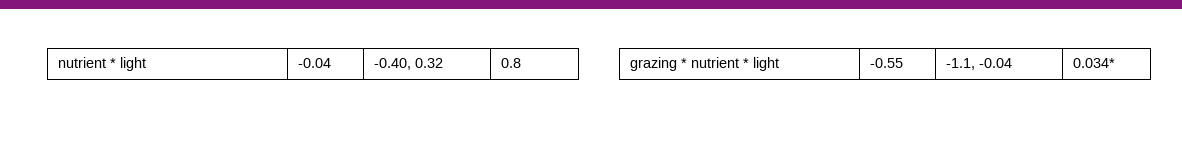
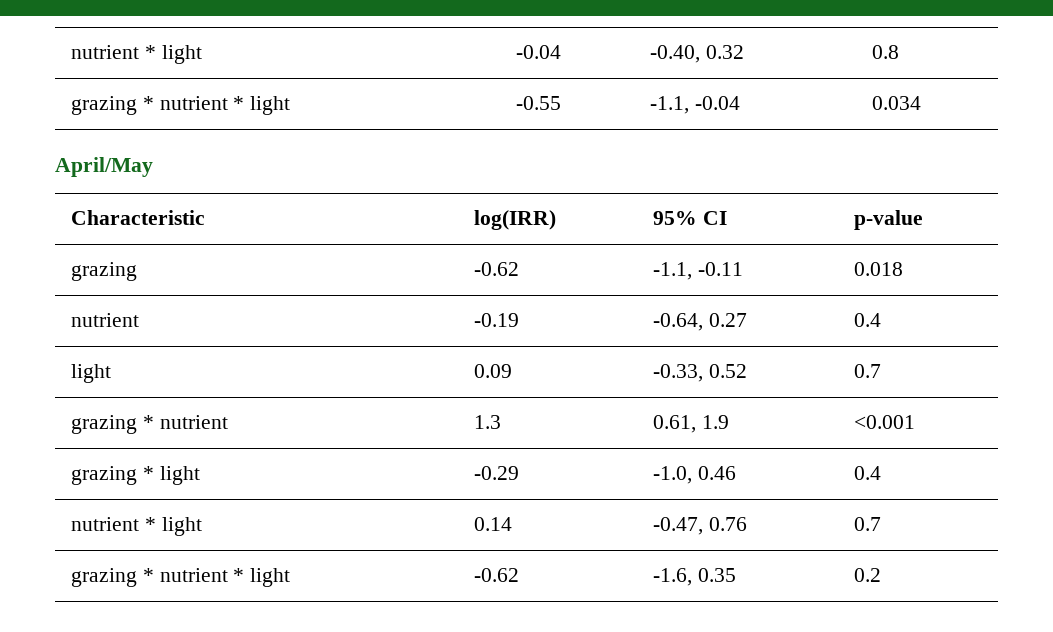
- grazing * nutrient * light | -0.55 | -1.1, -0.04 | 0.034*
+ grazing * nutrient * light | -0.55 | -1.1, -0.04 | 0.034
+ April/May
+ Characteristic | log(IRR) | 95% CI | p-value
+ grazing | -0.62 | -1.1, -0.11 | 0.018
+ nutrient | -0.19 | -0.64, 0.27 | 0.4
+ light | 0.09 | -0.33, 0.52 | 0.7
+ grazing * nutrient | 1.3 | 0.61, 1.9 | <0.001
+ grazing * light | -0.29 | -1.0, 0.46 | 0.4
+ nutrient * light | 0.14 | -0.47, 0.76 | 0.7
+ grazing * nutrient * light | -0.62 | -1.6, 0.35 | 0.2

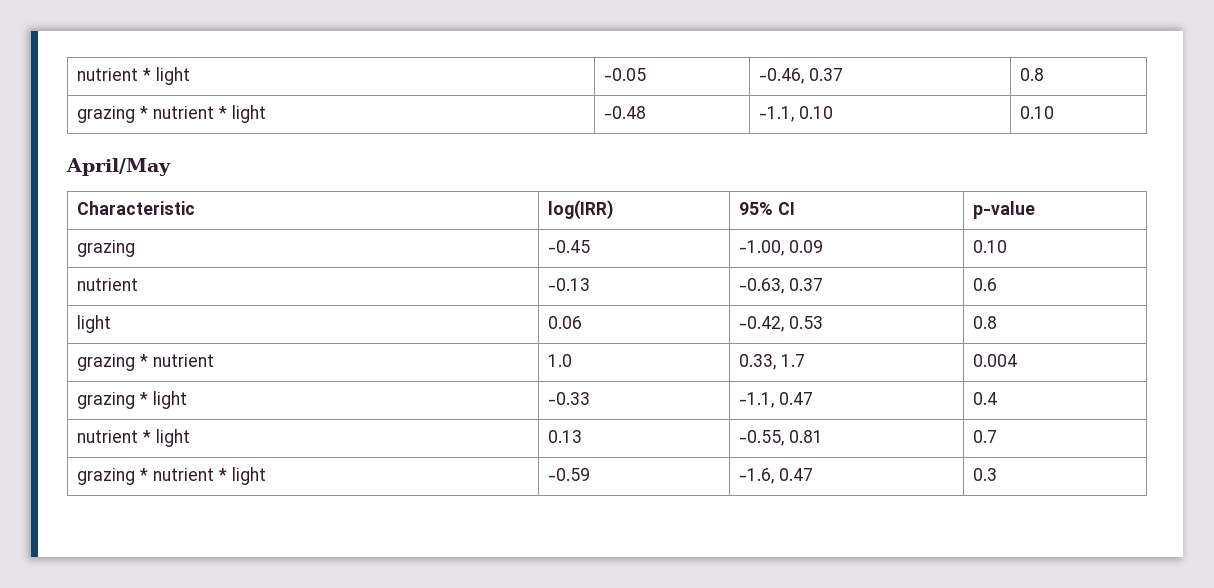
- nutrient * light | -0.04 | -0.40, 0.32 | 0.8
+ nutrient * light | -0.05 | -0.46, 0.37 | 0.8
- grazing * nutrient * light | -0.55 | -1.1, -0.04 | 0.034
+ grazing * nutrient * light | -0.48 | -1.1, 0.10 | 0.10
- grazing | -0.62 | -1.1, -0.11 | 0.018
- nutrient | -0.19 | -0.64, 0.27 | 0.4
- light | 0.09 | -0.33, 0.52 | 0.7
+ grazing | -0.45 | -1.00, 0.09 | 0.10
+ nutrient | -0.13 | -0.63, 0.37 | 0.6
+ light | 0.06 | -0.42, 0.53 | 0.8
- grazing * nutrient | 1.3 | 0.61, 1.9 | <0.001
+ grazing * nutrient | 1.0 | 0.33, 1.7 | 0.004
- grazing * light | -0.29 | -1.0, 0.46 | 0.4
+ grazing * light | -0.33 | -1.1, 0.47 | 0.4
- nutrient * light | 0.14 | -0.47, 0.76 | 0.7
+ nutrient * light | 0.13 | -0.55, 0.81 | 0.7
- grazing * nutrient * light | -0.62 | -1.6, 0.35 | 0.2
+ grazing * nutrient * light | -0.59 | -1.6, 0.47 | 0.3

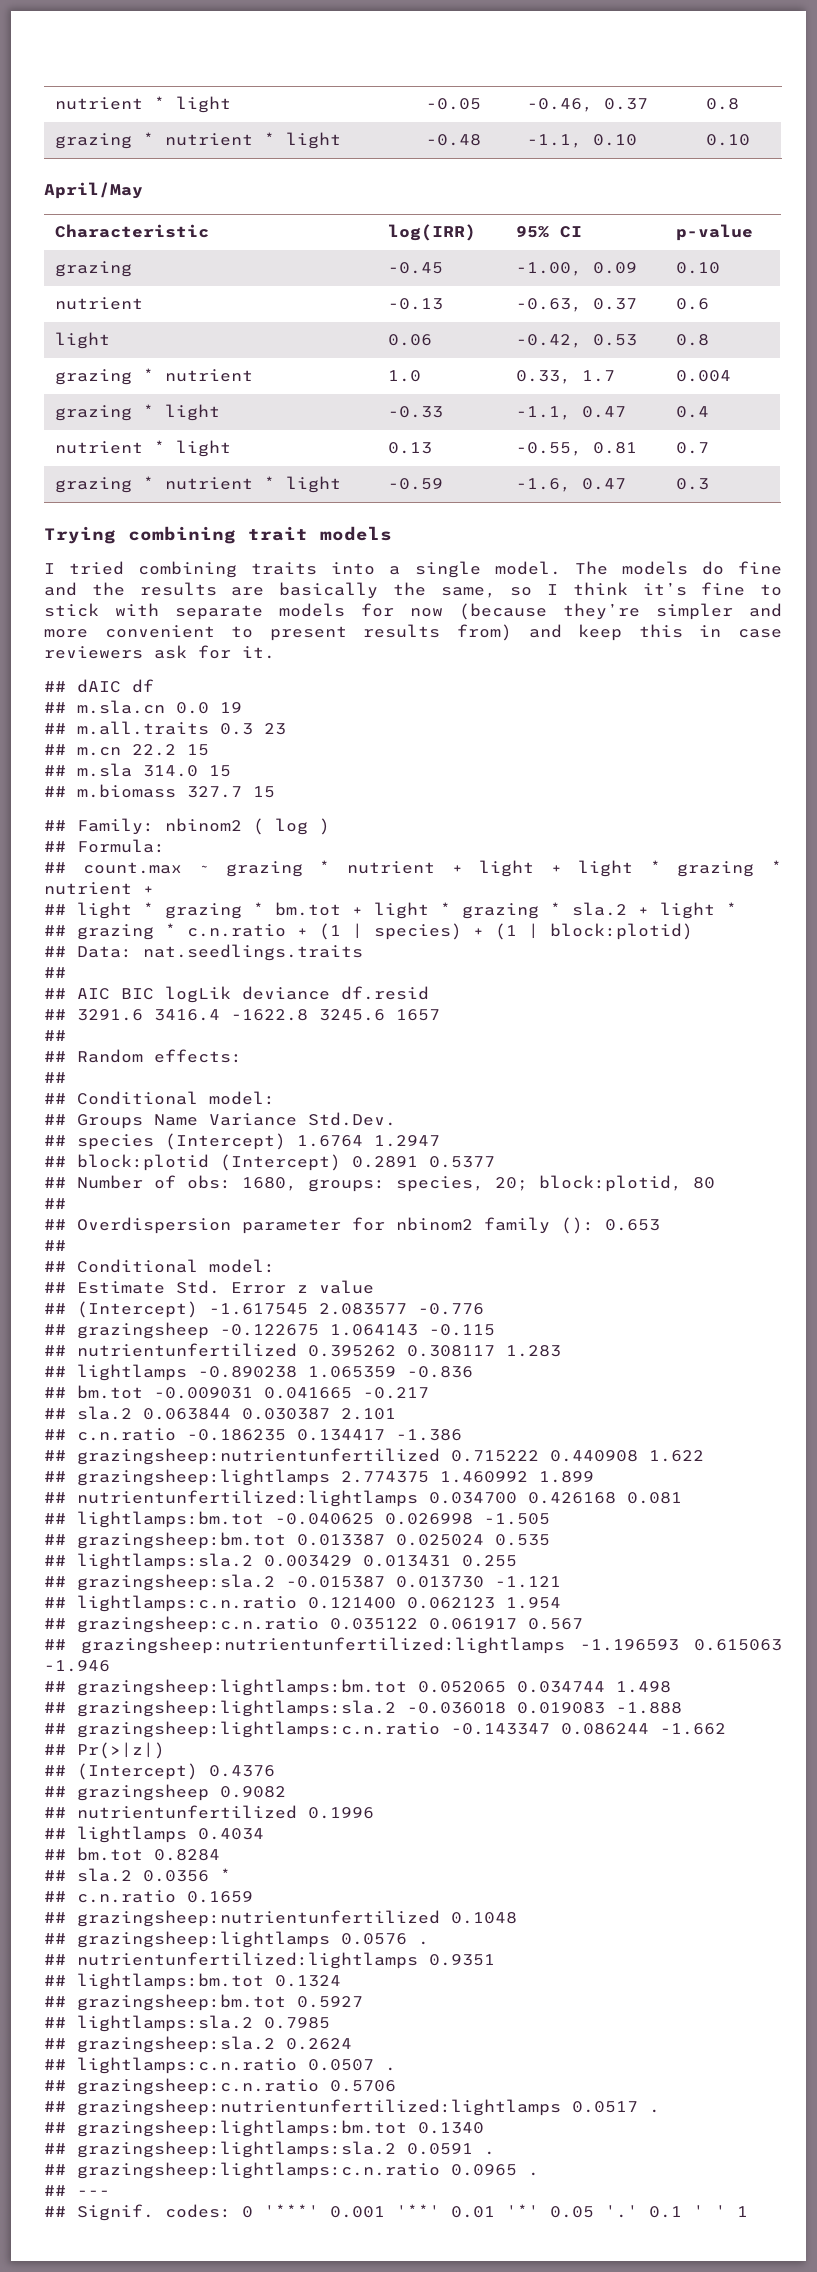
+ Trying combining trait models
+ I tried combining traits into a single model. The models do fine and the results are basically the same, so I think it’s fine to stick with separate models for now (because they’re simpler and more convenient to present results from) and keep this in case reviewers ask for it.
+ ## dAIC df
+ ## m.sla.cn 0.0 19
+ ## m.all.traits 0.3 23
+ ## m.cn 22.2 15
+ ## m.sla 314.0 15
+ ## m.biomass 327.7 15
+ ## Family: nbinom2 ( log )
+ ## Formula:
+ ## count.max ~ grazing * nutrient + light + light * grazing * nutrient +
+ ## light * grazing * bm.tot + light * grazing * sla.2 + light *
+ ## grazing * c.n.ratio + (1 | species) + (1 | block:plotid)
+ ## Data: nat.seedlings.traits
+ ##
+ ## AIC BIC logLik deviance df.resid
+ ## 3291.6 3416.4 -1622.8 3245.6 1657
+ ##
+ ## Random effects:
+ ##
+ ## Conditional model:
+ ## Groups Name Variance Std.Dev.
+ ## species (Intercept) 1.6764 1.2947
+ ## block:plotid (Intercept) 0.2891 0.5377
+ ## Number of obs: 1680, groups: species, 20; block:plotid, 80
+ ##
+ ## Overdispersion parameter for nbinom2 family (): 0.653
+ ##
+ ## Conditional model:
+ ## Estimate Std. Error z value
+ ## (Intercept) -1.617545 2.083577 -0.776
+ ## grazingsheep -0.122675 1.064143 -0.115
+ ## nutrientunfertilized 0.395262 0.308117 1.283
+ ## lightlamps -0.890238 1.065359 -0.836
+ ## bm.tot -0.009031 0.041665 -0.217
+ ## sla.2 0.063844 0.030387 2.101
+ ## c.n.ratio -0.186235 0.134417 -1.386
+ ## grazingsheep:nutrientunfertilized 0.715222 0.440908 1.622
+ ## grazingsheep:lightlamps 2.774375 1.460992 1.899
+ ## nutrientunfertilized:lightlamps 0.034700 0.426168 0.081
+ ## lightlamps:bm.tot -0.040625 0.026998 -1.505
+ ## grazingsheep:bm.tot 0.013387 0.025024 0.535
+ ## lightlamps:sla.2 0.003429 0.013431 0.255
+ ## grazingsheep:sla.2 -0.015387 0.013730 -1.121
+ ## lightlamps:c.n.ratio 0.121400 0.062123 1.954
+ ## grazingsheep:c.n.ratio 0.035122 0.061917 0.567
+ ## grazingsheep:nutrientunfertilized:lightlamps -1.196593 0.615063 -1.946
+ ## grazingsheep:lightlamps:bm.tot 0.052065 0.034744 1.498
+ ## grazingsheep:lightlamps:sla.2 -0.036018 0.019083 -1.888
+ ## grazingsheep:lightlamps:c.n.ratio -0.143347 0.086244 -1.662
+ ## Pr(>|z|)
+ ## (Intercept) 0.4376
+ ## grazingsheep 0.9082
+ ## nutrientunfertilized 0.1996
+ ## lightlamps 0.4034
+ ## bm.tot 0.8284
+ ## sla.2 0.0356 *
+ ## c.n.ratio 0.1659
+ ## grazingsheep:nutrientunfertilized 0.1048
+ ## grazingsheep:lightlamps 0.0576 .
+ ## nutrientunfertilized:lightlamps 0.9351
+ ## lightlamps:bm.tot 0.1324
+ ## grazingsheep:bm.tot 0.5927
+ ## lightlamps:sla.2 0.7985
+ ## grazingsheep:sla.2 0.2624
+ ## lightlamps:c.n.ratio 0.0507 .
+ ## grazingsheep:c.n.ratio 0.5706
+ ## grazingsheep:nutrientunfertilized:lightlamps 0.0517 .
+ ## grazingsheep:lightlamps:bm.tot 0.1340
+ ## grazingsheep:lightlamps:sla.2 0.0591 .
+ ## grazingsheep:lightlamps:c.n.ratio 0.0965 .
+ ## ---
+ ## Signif. codes: 0 '***' 0.001 '**' 0.01 '*' 0.05 '.' 0.1 ' ' 1

